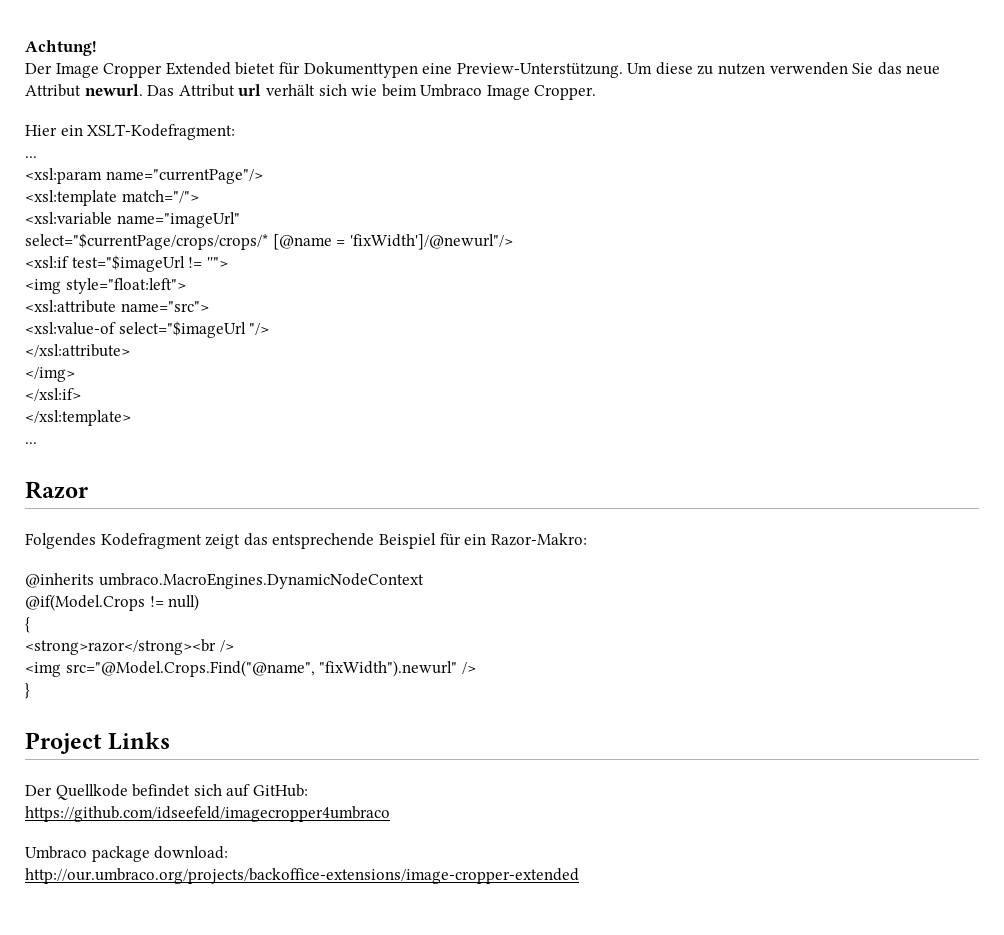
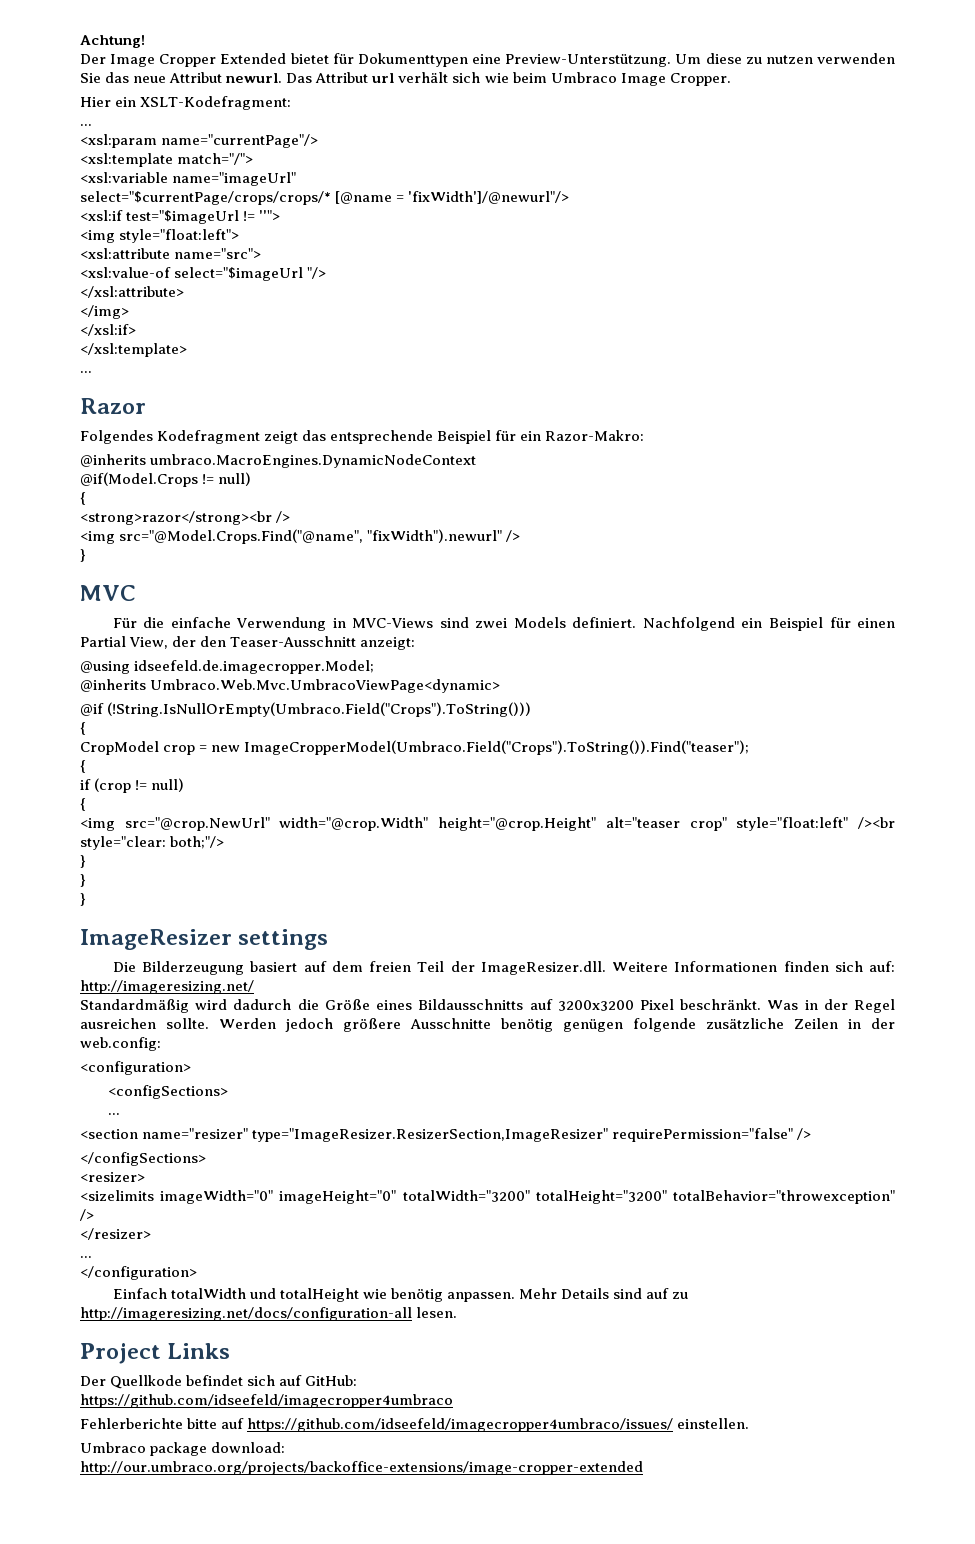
+ MVC
+ Für die einfache Verwendung in MVC-Views sind zwei Models definiert. Nachfolgend ein Beispiel für einen Partial View, der den Teaser-Ausschnitt anzeigt:
+ @using idseefeld.de.imagecropper.Model;
+ @inherits Umbraco.Web.Mvc.UmbracoViewPage<dynamic>
+ @if (!String.IsNullOrEmpty(Umbraco.Field("Crops").ToString()))
+ {
+ CropModel crop = new ImageCropperModel(Umbraco.Field("Crops").ToString()).Find("teaser");
+ {
+ if (crop != null)
+ {
+ <img src="@crop.NewUrl" width="@crop.Width" height="@crop.Height" alt="teaser crop" style="float:left" /><br style="clear: both;"/>
+ }
+ }
+ }
+ ImageResizer settings
+ Die Bilderzeugung basiert auf dem freien Teil der ImageResizer.dll. Weitere Informationen finden sich auf: http://imageresizing.net/
+ Standardmäßig wird dadurch die Größe eines Bildausschnitts auf 3200x3200 Pixel beschränkt. Was in der Regel ausreichen sollte. Werden jedoch größere Ausschnitte benötig genügen folgende zusätzliche Zeilen in der web.config:
+ <configuration>
+ <configSections>
+ ...
+ <section name="resizer" type="ImageResizer.ResizerSection,ImageResizer" requirePermission="false" />
+ </configSections>
+ <resizer>
+ <sizelimits imageWidth="0" imageHeight="0" totalWidth="3200" totalHeight="3200" totalBehavior="throwexception" />
+ </resizer>
+ ...
+ </configuration>
+ Einfach totalWidth und totalHeight wie benötig anpassen. Mehr Details sind auf zu http://imageresizing.net/docs/configuration-all lesen.
+ Fehlerberichte bitte auf https://github.com/idseefeld/imagecropper4umbraco/issues/ einstellen.

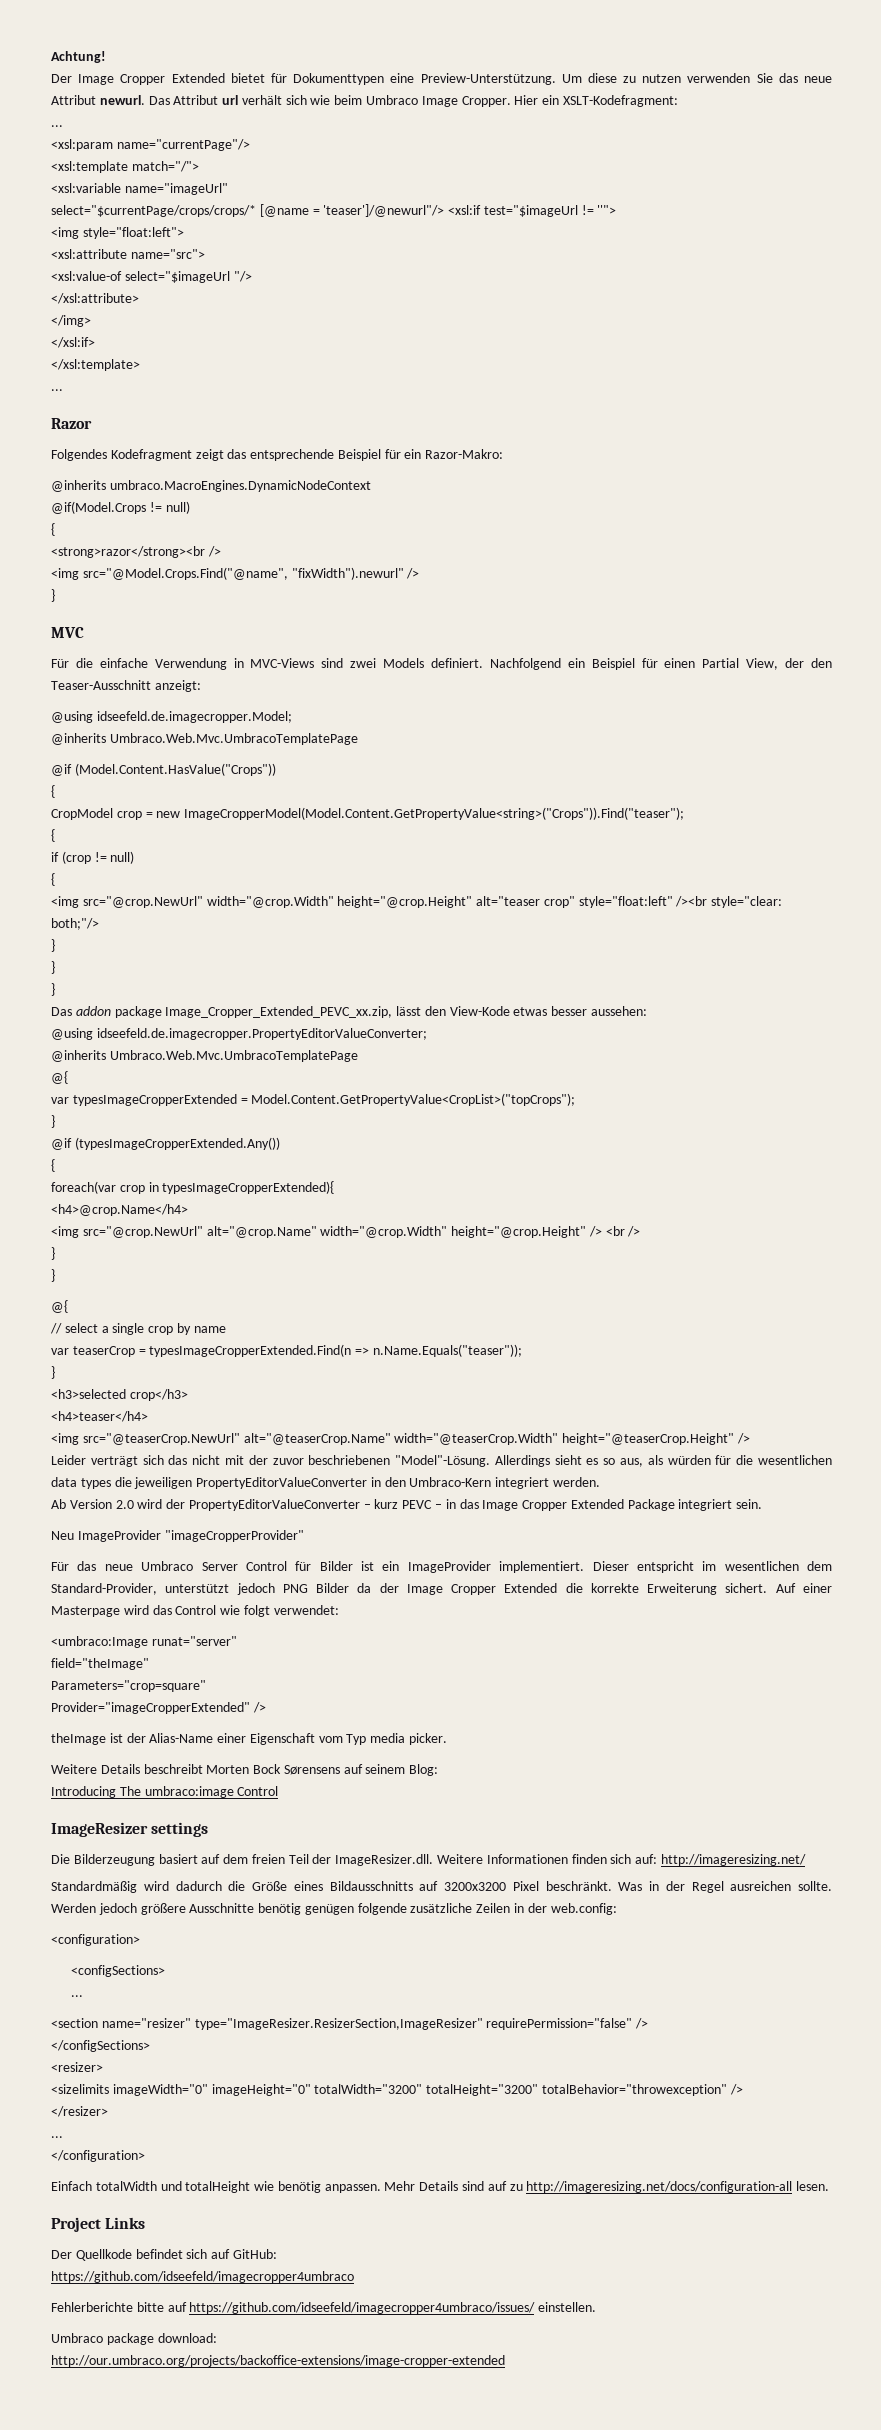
- Das Attribut url verhält sich wie beim Umbraco Image Cropper.
- Hier ein XSLT-Kodefragment:
+ Das Attribut url verhält sich wie beim Umbraco Image Cropper. Hier ein XSLT-Kodefragment:
- select="$currentPage/crops/crops/* [@name = 'fixWidth']/@newurl"/>
- <xsl:if test="$imageUrl != ''">
+ select="$currentPage/crops/crops/* [@name = 'teaser']/@newurl"/> <xsl:if test="$imageUrl != ''">
  @using idseefeld.de.imagecropper.Model;
- @inherits Umbraco.Web.Mvc.UmbracoViewPage<dynamic>
- @if (!String.IsNullOrEmpty(Umbraco.Field("Crops").ToString()))
+ @inherits Umbraco.Web.Mvc.UmbracoTemplatePage
+ @if (Model.Content.HasValue("Crops"))
- CropModel crop = new ImageCropperModel(Umbraco.Field("Crops").ToString()).Find("teaser");
+ CropModel crop = new ImageCropperModel(Model.Content.GetPropertyValue<string>("Crops")).Find("teaser");
+ Das addon package Image_Cropper_Extended_PEVC_xx.zip, lässt den View-Kode etwas besser aussehen:
+ @using idseefeld.de.imagecropper.PropertyEditorValueConverter;
+ @inherits Umbraco.Web.Mvc.UmbracoTemplatePage
+ @{
+ var typesImageCropperExtended = Model.Content.GetPropertyValue<CropList>("topCrops");
+ }
+ @if (typesImageCropperExtended.Any())
+ {
+ foreach(var crop in typesImageCropperExtended){
+ <h4>@crop.Name</h4>
+ <img src="@crop.NewUrl" alt="@crop.Name" width="@crop.Width" height="@crop.Height" /> <br />
+ }
+ }
+ @{
+ // select a single crop by name
+ var teaserCrop = typesImageCropperExtended.Find(n => n.Name.Equals("teaser"));
+ }
+ <h3>selected crop</h3>
+ <h4>teaser</h4>
+ <img src="@teaserCrop.NewUrl" alt="@teaserCrop.Name" width="@teaserCrop.Width" height="@teaserCrop.Height" />
+ Leider verträgt sich das nicht mit der zuvor beschriebenen "Model"-Lösung. Allerdings sieht es so aus, als würden für die wesentlichen data types die jeweiligen PropertyEditorValueConverter in den Umbraco-Kern integriert werden.
+ Ab Version 2.0 wird der PropertyEditorValueConverter – kurz PEVC – in das Image Cropper Extended Package integriert sein.
+ Neu ImageProvider "imageCropperProvider"
+ Für das neue Umbraco Server Control für Bilder ist ein ImageProvider implementiert. Dieser entspricht im wesentlichen dem Standard-Provider, unterstützt jedoch PNG Bilder da der Image Cropper Extended die korrekte Erweiterung sichert. Auf einer Masterpage wird das Control wie folgt verwendet:
+ <umbraco:Image runat="server"
+ field="theImage"
+ Parameters="crop=square"
+ Provider="imageCropperExtended" />
+ theImage ist der Alias-Name einer Eigenschaft vom Typ media picker.
+ Weitere Details beschreibt Morten Bock Sørensens auf seinem Blog:
+ Introducing The umbraco:image Control

